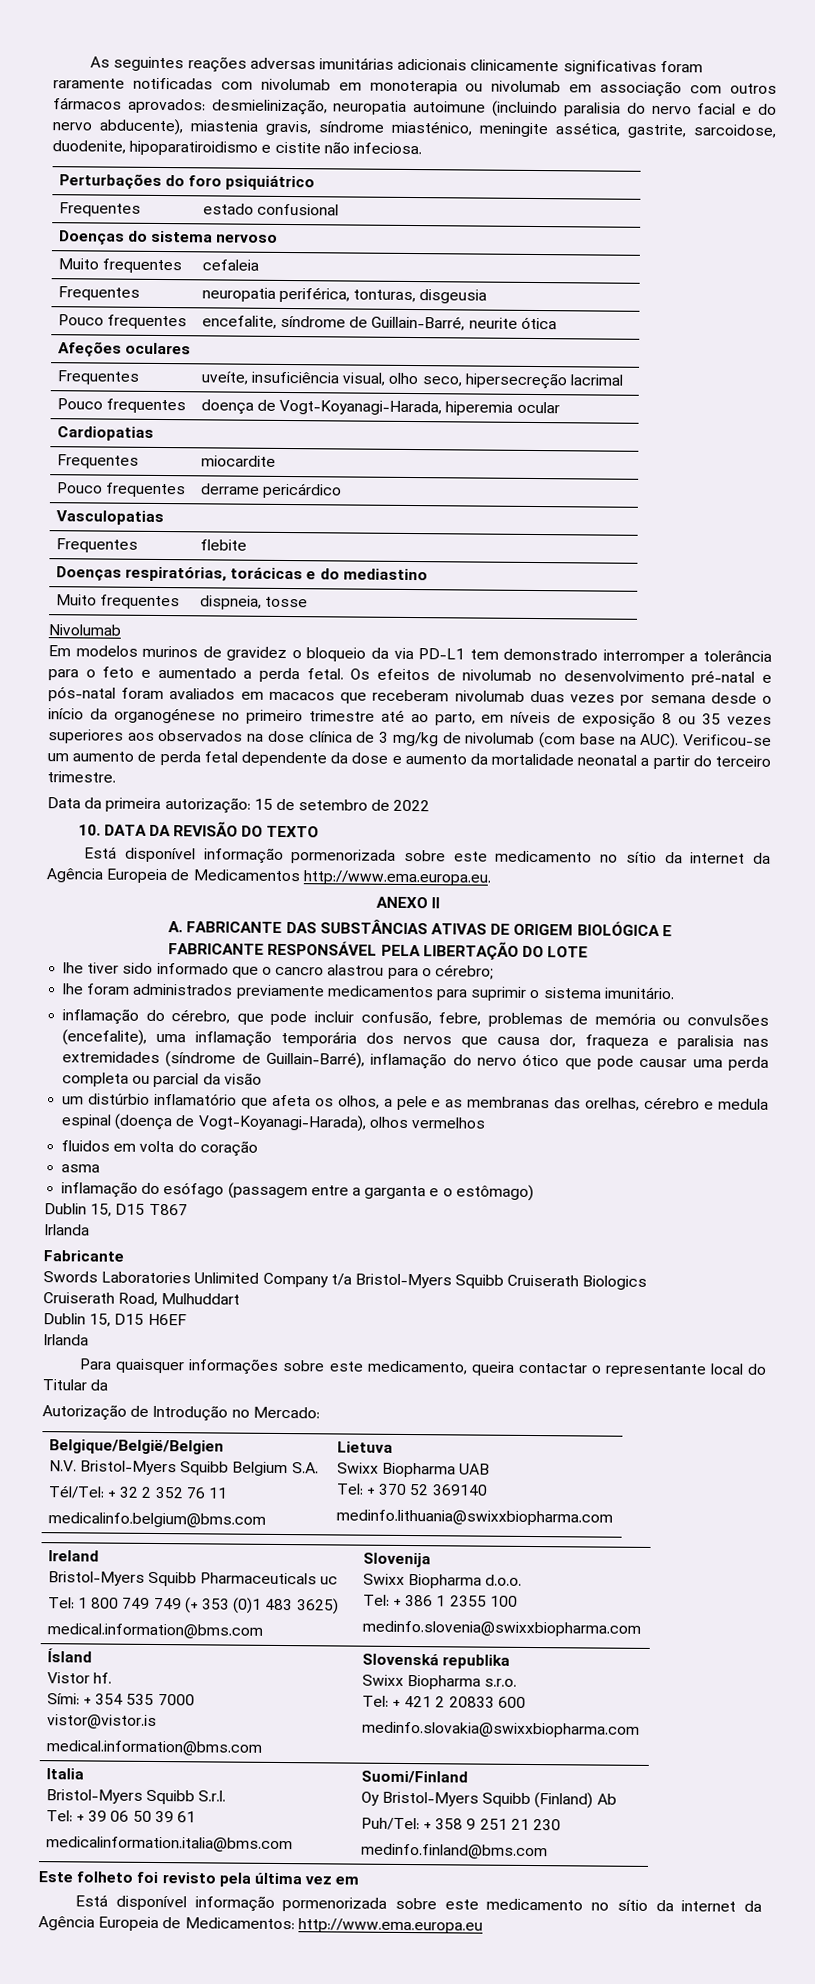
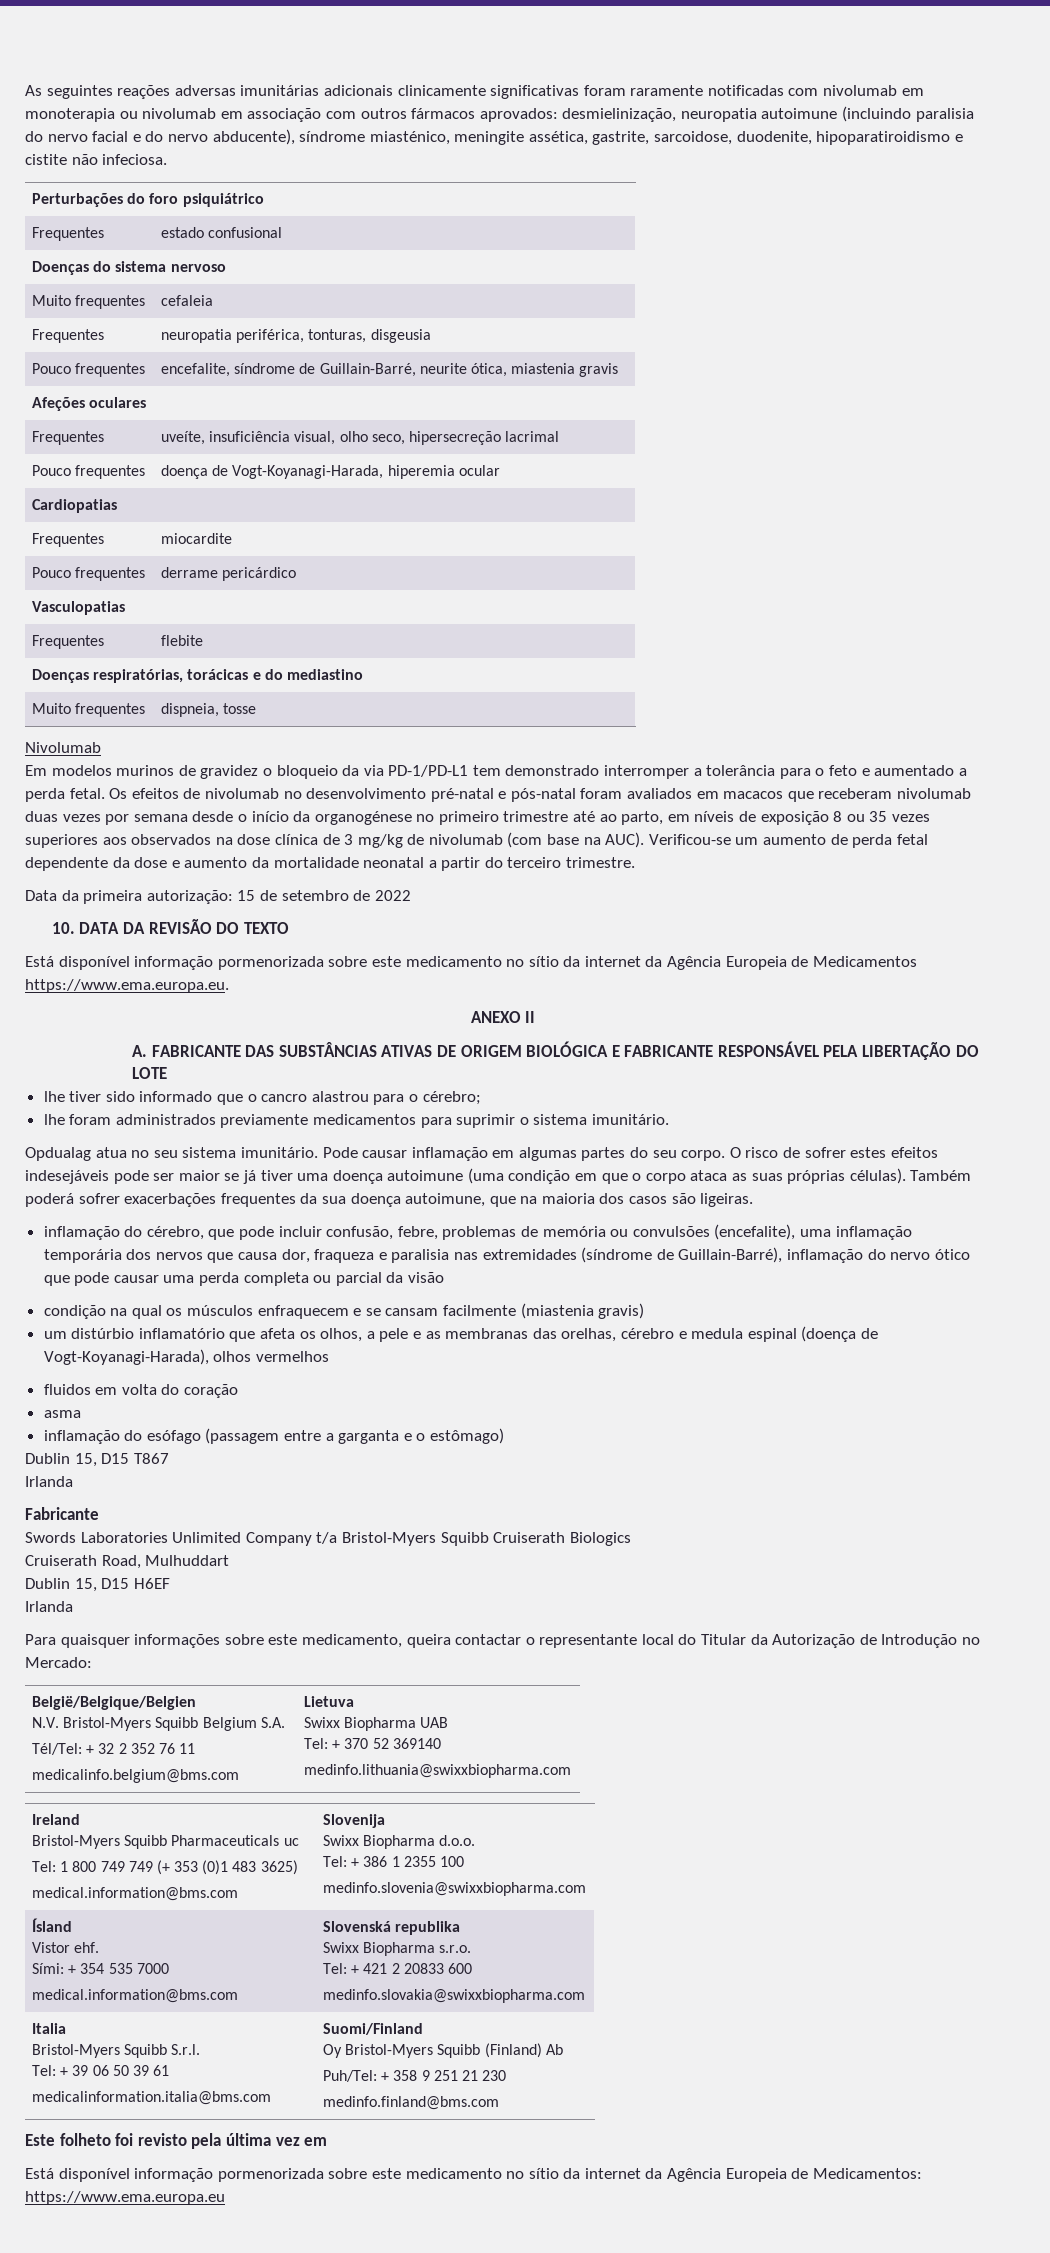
- As seguintes reações adversas imunitárias adicionais clinicamente significativas foram raramente notificadas com nivolumab em monoterapia ou nivolumab em associação com outros fármacos aprovados: desmielinização, neuropatia autoimune (incluindo paralisia do nervo facial e do nervo abducente), miastenia gravis, síndrome miasténico, meningite assética, gastrite, sarcoidose, duodenite, hipoparatiroidismo e cistite não infeciosa.
+ As seguintes reações adversas imunitárias adicionais clinicamente significativas foram raramente notificadas com nivolumab em monoterapia ou nivolumab em associação com outros fármacos aprovados: desmielinização, neuropatia autoimune (incluindo paralisia do nervo facial e do nervo abducente), síndrome miasténico, meningite assética, gastrite, sarcoidose, duodenite, hipoparatiroidismo e cistite não infeciosa.
- Pouco frequentes | encefalite, síndrome de Guillain-Barré, neurite ótica
+ Pouco frequentes | encefalite, síndrome de Guillain-Barré, neurite ótica, miastenia gravis
- Em modelos murinos de gravidez o bloqueio da via PD-L1 tem demonstrado interromper a tolerância para o feto e aumentado a perda fetal.
+ Em modelos murinos de gravidez o bloqueio da via PD-1/PD-L1 tem demonstrado interromper a tolerância para o feto e aumentado a perda fetal.
- Está disponível informação pormenorizada sobre este medicamento no sítio da internet da Agência Europeia de Medicamentos http://www.ema.europa.eu.
+ Está disponível informação pormenorizada sobre este medicamento no sítio da internet da Agência Europeia de Medicamentos https://www.ema.europa.eu.
+ Opdualag atua no seu sistema imunitário. Pode causar inflamação em algumas partes do seu corpo. O risco de sofrer estes efeitos indesejáveis pode ser maior se já tiver uma doença autoimune (uma condição em que o corpo ataca as suas próprias células). Também poderá sofrer exacerbações frequentes da sua doença autoimune, que na maioria dos casos são ligeiras.
+ condição na qual os músculos enfraquecem e se cansam facilmente (miastenia gravis)
- Para quaisquer informações sobre este medicamento, queira contactar o representante local do Titular da
- Autorização de Introdução no Mercado:
+ Para quaisquer informações sobre este medicamento, queira contactar o representante local do Titular da Autorização de Introdução no Mercado:
- Belgique/België/Belgien
+ België/Belgique/Belgien
  Ísland
- Vistor hf.
+ Vistor ehf.
  Sími: + 354 535 7000
- vistor@vistor.is
- Está disponível informação pormenorizada sobre este medicamento no sítio da internet da Agência Europeia de Medicamentos: http://www.ema.europa.eu
+ Está disponível informação pormenorizada sobre este medicamento no sítio da internet da Agência Europeia de Medicamentos: https://www.ema.europa.eu

